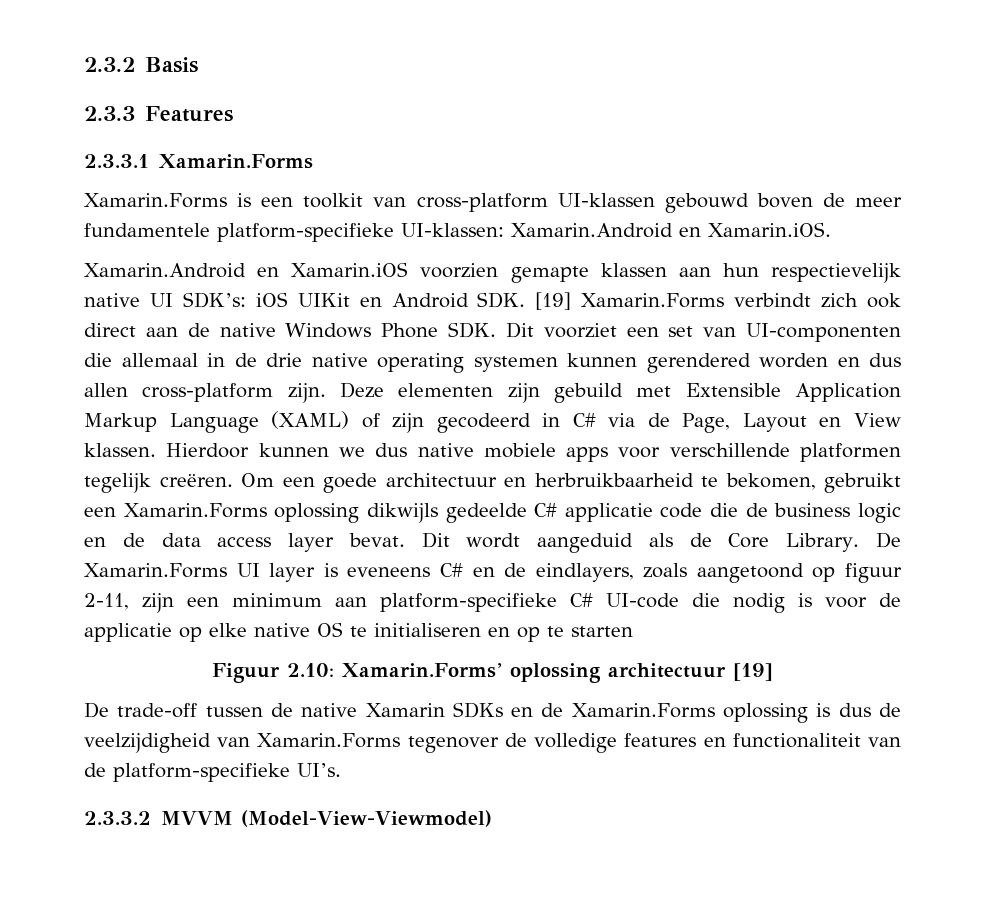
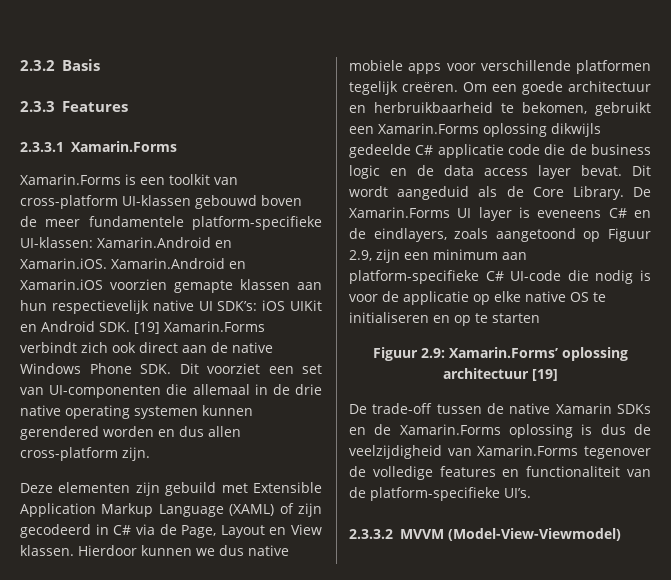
- Xamarin.Android en Xamarin.iOS.
- Xamarin.Android en Xamarin.iOS voorzien gemapte klassen aan hun respectievelijk native UI SDK’s:
+ Xamarin.Android en Xamarin.iOS. Xamarin.Android en Xamarin.iOS voorzien gemapte klassen aan hun respectievelijk native UI SDK’s:
- iOS UIKit en Android SDK. [19] Xamarin.Forms verbindt zich ook direct aan de native Windows Phone SDK. Dit voorziet een set van UI-componenten die allemaal in de drie native operating systemen kunnen gerendered worden en dus allen cross-platform zijn. Deze elementen zijn gebuild met Extensible Application Markup Language (XAML) of zijn gecodeerd in C# via de Page, Layout en View klassen.
+ iOS UIKit en Android SDK. [19] Xamarin.Forms verbindt zich ook direct aan de native Windows Phone SDK. Dit voorziet een set van UI-componenten die allemaal in de drie native operating systemen kunnen gerendered worden en dus allen cross-platform zijn.
+ Deze elementen zijn gebuild met Extensible Application Markup Language (XAML) of zijn gecodeerd in C# via de Page, Layout en View klassen.
- De Xamarin.Forms UI layer is eveneens C# en de eindlayers, zoals aangetoond op figuur 2-11, zijn een minimum aan platform-specifieke C# UI-code die nodig is voor de applicatie op elke native OS te initialiseren en op te starten
+ De Xamarin.Forms UI layer is eveneens C# en de eindlayers, zoals aangetoond op Figuur 2.9, zijn een minimum aan platform-specifieke C# UI-code die nodig is voor de applicatie op elke native OS te initialiseren en op te starten
- Figuur 2.10: Xamarin.Forms’ oplossing architectuur [19]
+ Figuur 2.9: Xamarin.Forms’ oplossing architectuur [19]

